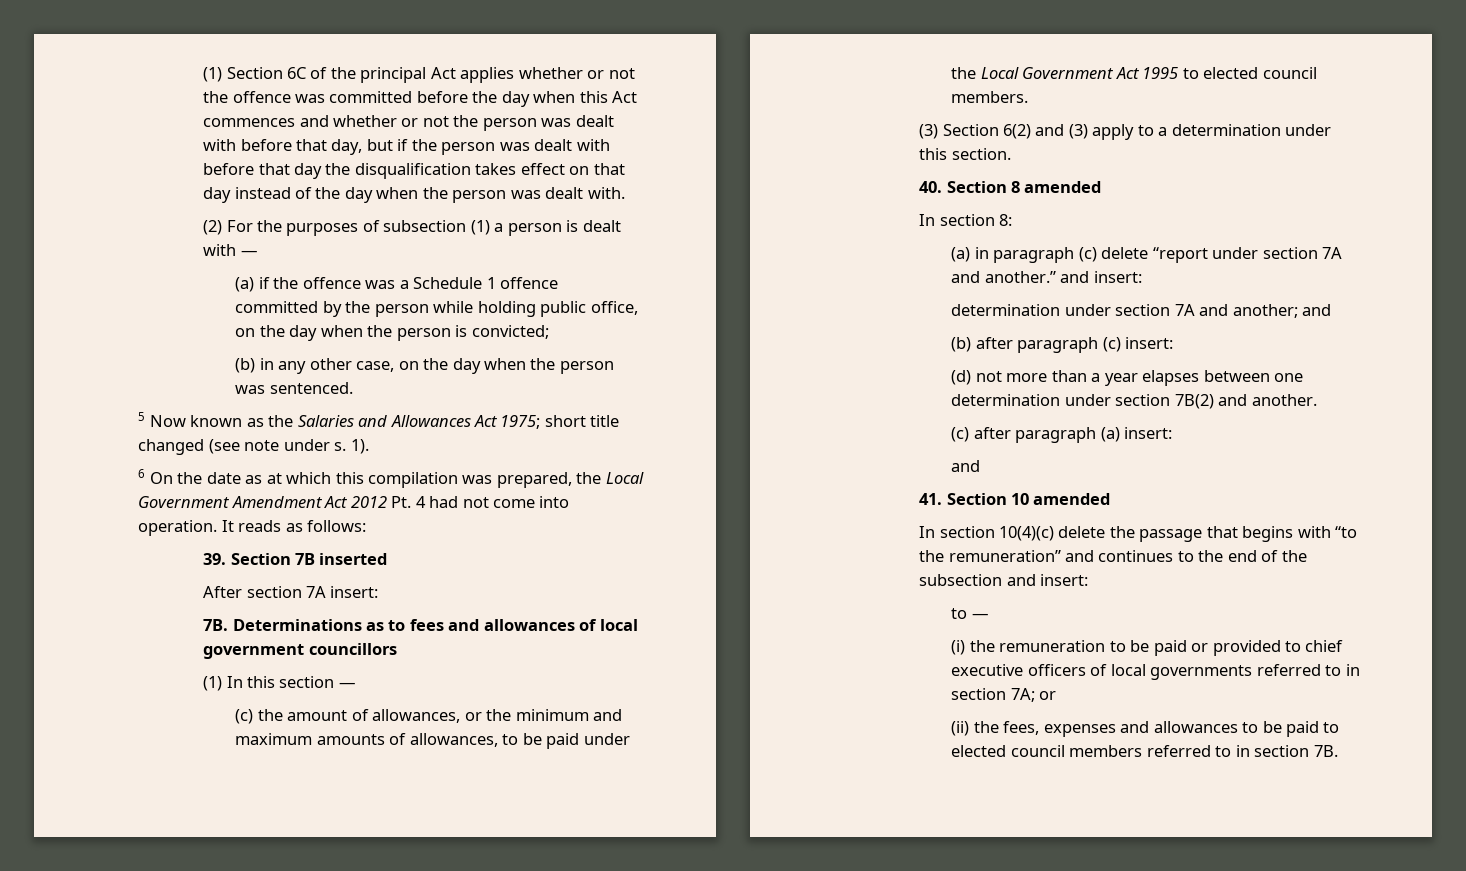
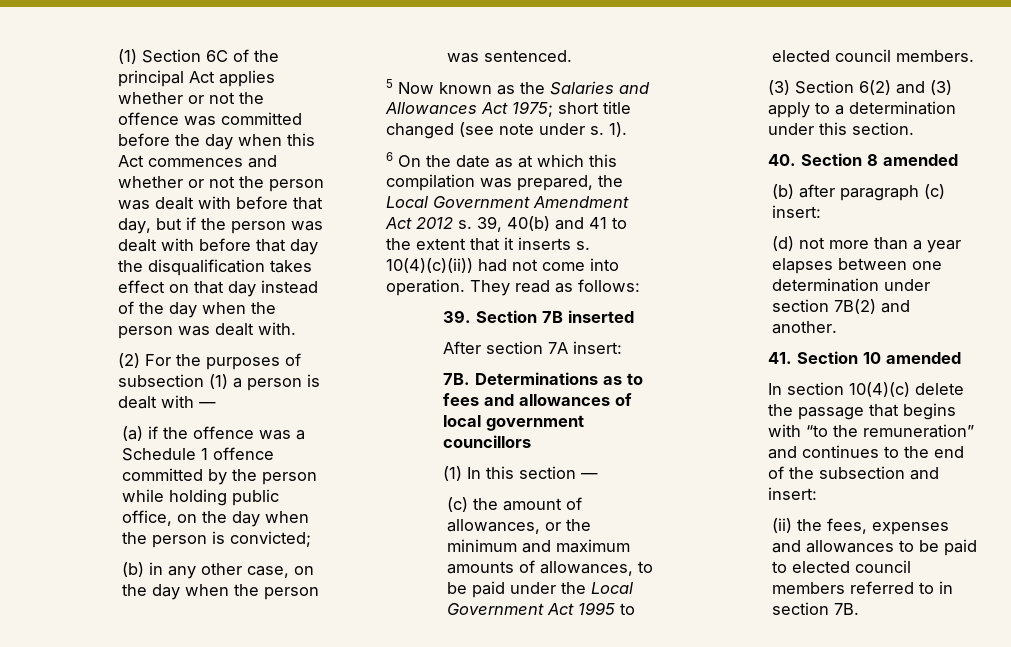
- 6 On the date as at which this compilation was prepared, the Local Government Amendment Act 2012 Pt. 4 had not come into operation.
+ 6 On the date as at which this compilation was prepared, the Local Government Amendment Act 2012 s. 39, 40(b) and 41 to the extent that it inserts s. 10(4)(c)(ii)) had not come into operation.
- It reads as follows:
+ They read as follows:
- In section 8:
- (a) in paragraph (c) delete “report under section 7A and another.” and insert:
- determination under section 7A and another; and
- (c) after paragraph (a) insert:
- and
- to —
- (i) the remuneration to be paid or provided to chief executive officers of local governments referred to in section 7A; or

